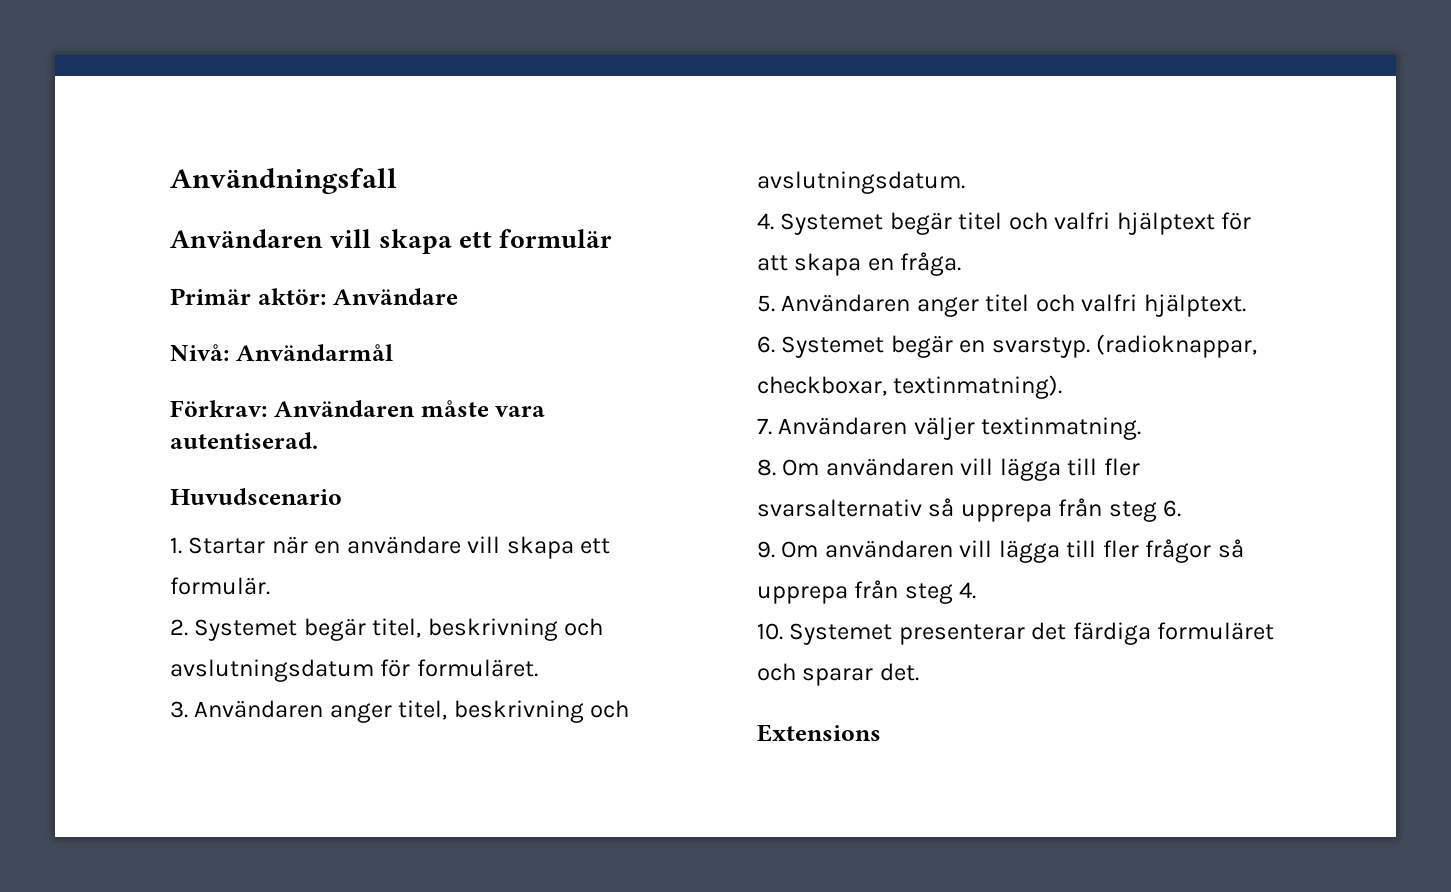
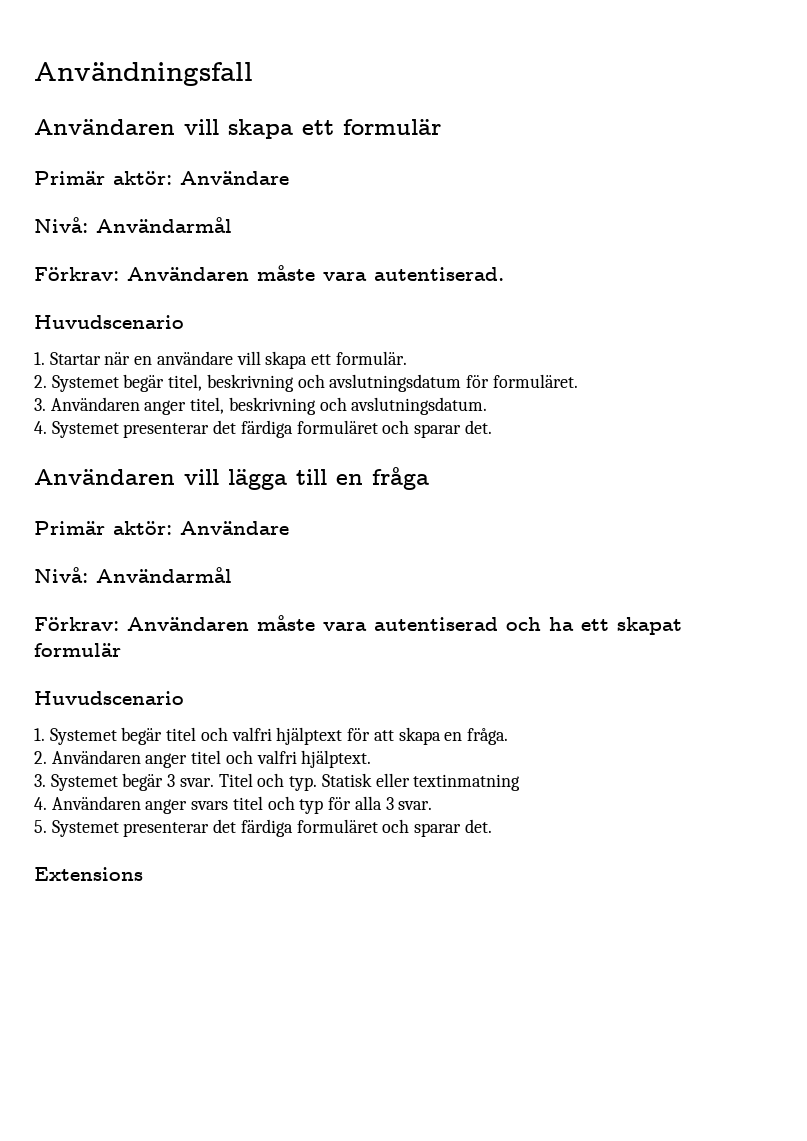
- 4. Systemet begär titel och valfri hjälptext för att skapa en fråga.
+ 4. Systemet presenterar det färdiga formuläret och sparar det.
+ Användaren vill lägga till en fråga
+ Primär aktör: Användare
+ Nivå: Användarmål
+ Förkrav: Användaren måste vara autentiserad och ha ett skapat formulär
+ Huvudscenario
+ 1. Systemet begär titel och valfri hjälptext för att skapa en fråga.
- 5. Användaren anger titel och valfri hjälptext.
+ 2. Användaren anger titel och valfri hjälptext.
- 6. Systemet begär en svarstyp. (radioknappar, checkboxar, textinmatning).
- 7. Användaren väljer textinmatning.
- 8. Om användaren vill lägga till fler svarsalternativ så upprepa från steg 6.
- 9. Om användaren vill lägga till fler frågor så upprepa från steg 4.
- 10. Systemet presenterar det färdiga formuläret och sparar det.
+ 3. Systemet begär 3 svar. Titel och typ. Statisk eller textinmatning
+ 4. Användaren anger svars titel och typ för alla 3 svar.
+ 5. Systemet presenterar det färdiga formuläret och sparar det.

